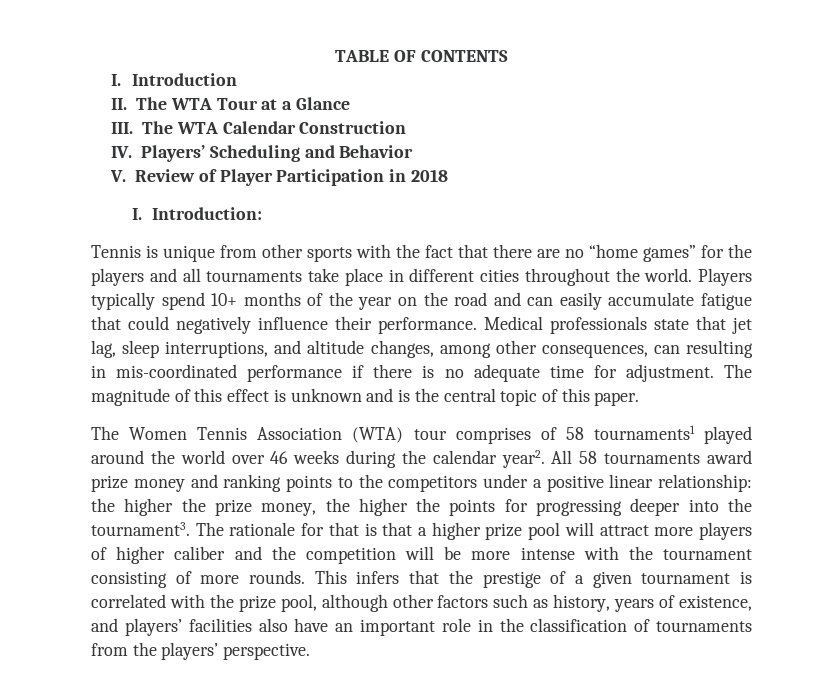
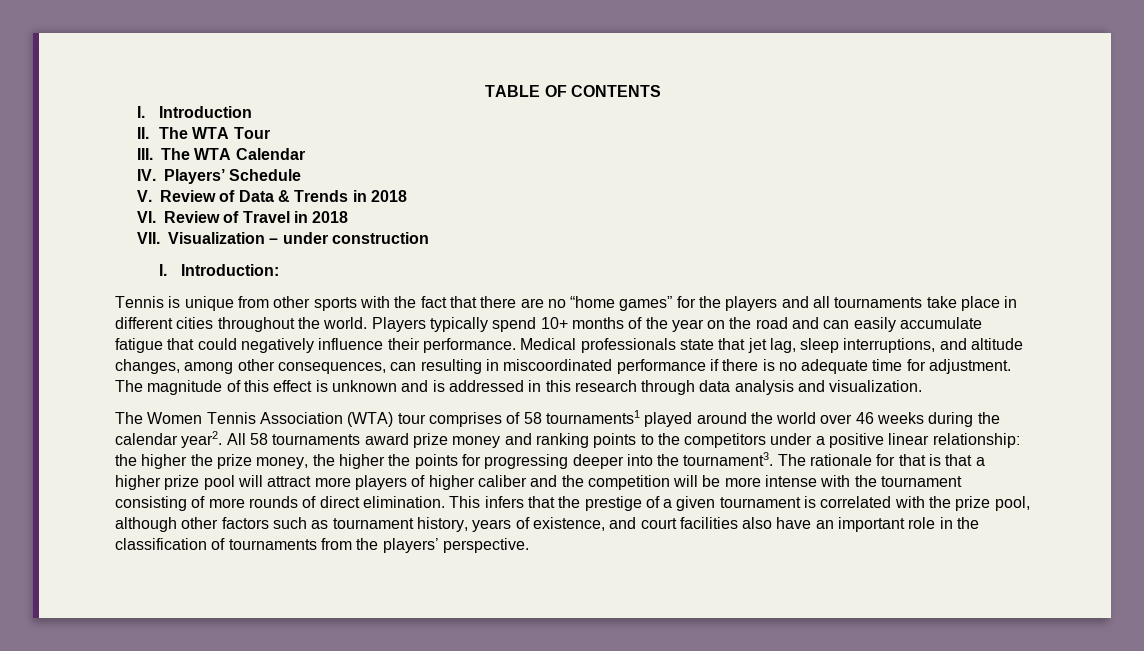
- II. The WTA Tour at a Glance
+ II. The WTA Tour
- III. The WTA Calendar Construction
+ III. The WTA Calendar
- IV. Players’ Scheduling and Behavior
+ IV. Players’ Schedule
- V. Review of Player Participation in 2018
+ V. Review of Data & Trends in 2018
+ VI. Review of Travel in 2018
+ VII. Visualization – under construction
- Medical professionals state that jet lag, sleep interruptions, and altitude changes, among other consequences, can resulting in mis-coordinated performance if there is no adequate time for adjustment.
+ Medical professionals state that jet lag, sleep interruptions, and altitude changes, among other consequences, can resulting in miscoordinated performance if there is no adequate time for adjustment.
- The magnitude of this effect is unknown and is the central topic of this paper.
+ The magnitude of this effect is unknown and is addressed in this research through data analysis and visualization.
- The rationale for that is that a higher prize pool will attract more players of higher caliber and the competition will be more intense with the tournament consisting of more rounds.
+ The rationale for that is that a higher prize pool will attract more players of higher caliber and the competition will be more intense with the tournament consisting of more rounds of direct elimination.
- This infers that the prestige of a given tournament is correlated with the prize pool, although other factors such as history, years of existence, and players’ facilities also have an important role in the classification of tournaments from the players’ perspective.
+ This infers that the prestige of a given tournament is correlated with the prize pool, although other factors such as tournament history, years of existence, and court facilities also have an important role in the classification of tournaments from the players’ perspective.

